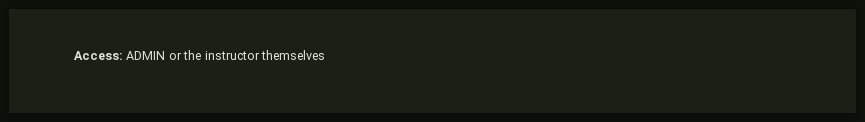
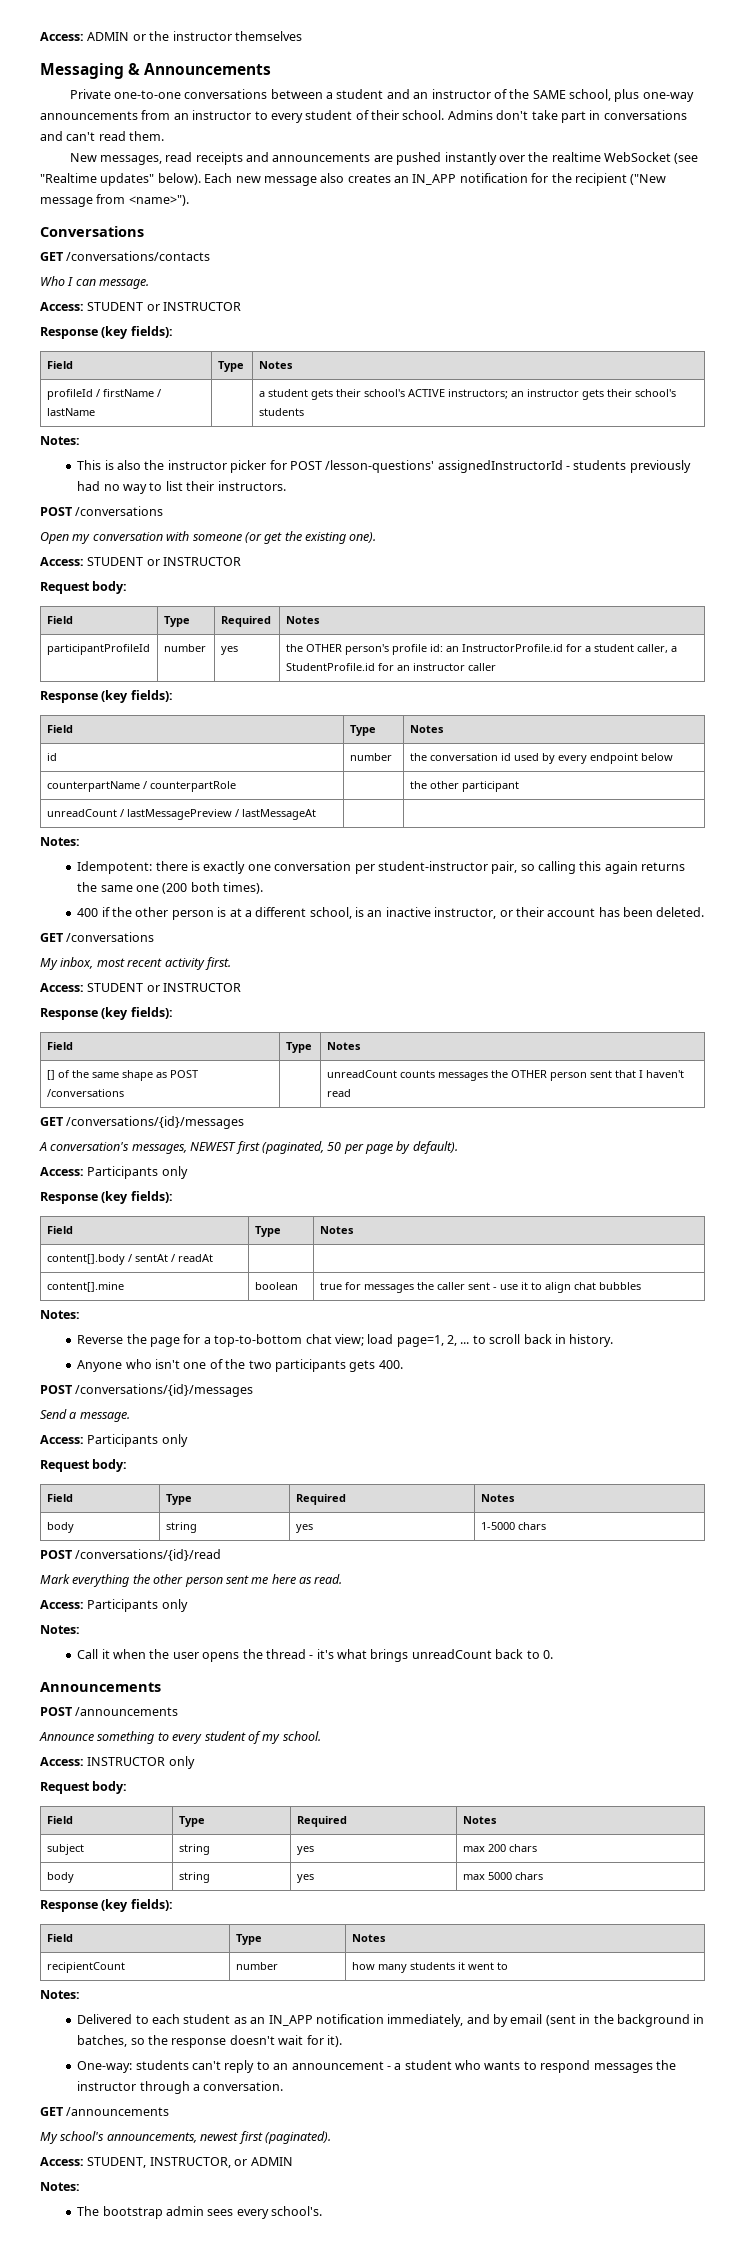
+ Messaging & Announcements
+ Private one-to-one conversations between a student and an instructor of the SAME school, plus one-way announcements from an instructor to every student of their school. Admins don't take part in conversations and can't read them.
+ New messages, read receipts and announcements are pushed instantly over the realtime WebSocket (see "Realtime updates" below). Each new message also creates an IN_APP notification for the recipient ("New message from <name>").
+ Conversations
+ GET /conversations/contacts
+ Who I can message.
+ Access: STUDENT or INSTRUCTOR
+ Response (key fields):
+ Field | Type | Notes
+ profileId / firstName / lastName | | a student gets their school's ACTIVE instructors; an instructor gets their school's students
+ Notes:
+ This is also the instructor picker for POST /lesson-questions' assignedInstructorId - students previously had no way to list their instructors.
+ POST /conversations
+ Open my conversation with someone (or get the existing one).
+ Access: STUDENT or INSTRUCTOR
+ Request body:
+ Field | Type | Required | Notes
+ participantProfileId | number | yes | the OTHER person's profile id: an InstructorProfile.id for a student caller, a StudentProfile.id for an instructor caller
+ Response (key fields):
+ Field | Type | Notes
+ id | number | the conversation id used by every endpoint below
+ counterpartName / counterpartRole | | the other participant
+ unreadCount / lastMessagePreview / lastMessageAt | |
+ Notes:
+ Idempotent: there is exactly one conversation per student-instructor pair, so calling this again returns the same one (200 both times).
+ 400 if the other person is at a different school, is an inactive instructor, or their account has been deleted.
+ GET /conversations
+ My inbox, most recent activity first.
+ Access: STUDENT or INSTRUCTOR
+ Response (key fields):
+ Field | Type | Notes
+ [] of the same shape as POST /conversations | | unreadCount counts messages the OTHER person sent that I haven't read
+ GET /conversations/{id}/messages
+ A conversation's messages, NEWEST first (paginated, 50 per page by default).
+ Access: Participants only
+ Response (key fields):
+ Field | Type | Notes
+ content[].body / sentAt / readAt | |
+ content[].mine | boolean | true for messages the caller sent - use it to align chat bubbles
+ Notes:
+ Reverse the page for a top-to-bottom chat view; load page=1, 2, ... to scroll back in history.
+ Anyone who isn't one of the two participants gets 400.
+ POST /conversations/{id}/messages
+ Send a message.
+ Access: Participants only
+ Request body:
+ Field | Type | Required | Notes
+ body | string | yes | 1-5000 chars
+ POST /conversations/{id}/read
+ Mark everything the other person sent me here as read.
+ Access: Participants only
+ Notes:
+ Call it when the user opens the thread - it's what brings unreadCount back to 0.
+ Announcements
+ POST /announcements
+ Announce something to every student of my school.
+ Access: INSTRUCTOR only
+ Request body:
+ Field | Type | Required | Notes
+ subject | string | yes | max 200 chars
+ body | string | yes | max 5000 chars
+ Response (key fields):
+ Field | Type | Notes
+ recipientCount | number | how many students it went to
+ Notes:
+ Delivered to each student as an IN_APP notification immediately, and by email (sent in the background in batches, so the response doesn't wait for it).
+ One-way: students can't reply to an announcement - a student who wants to respond messages the instructor through a conversation.
+ GET /announcements
+ My school's announcements, newest first (paginated).
+ Access: STUDENT, INSTRUCTOR, or ADMIN
+ Notes:
+ The bootstrap admin sees every school's.

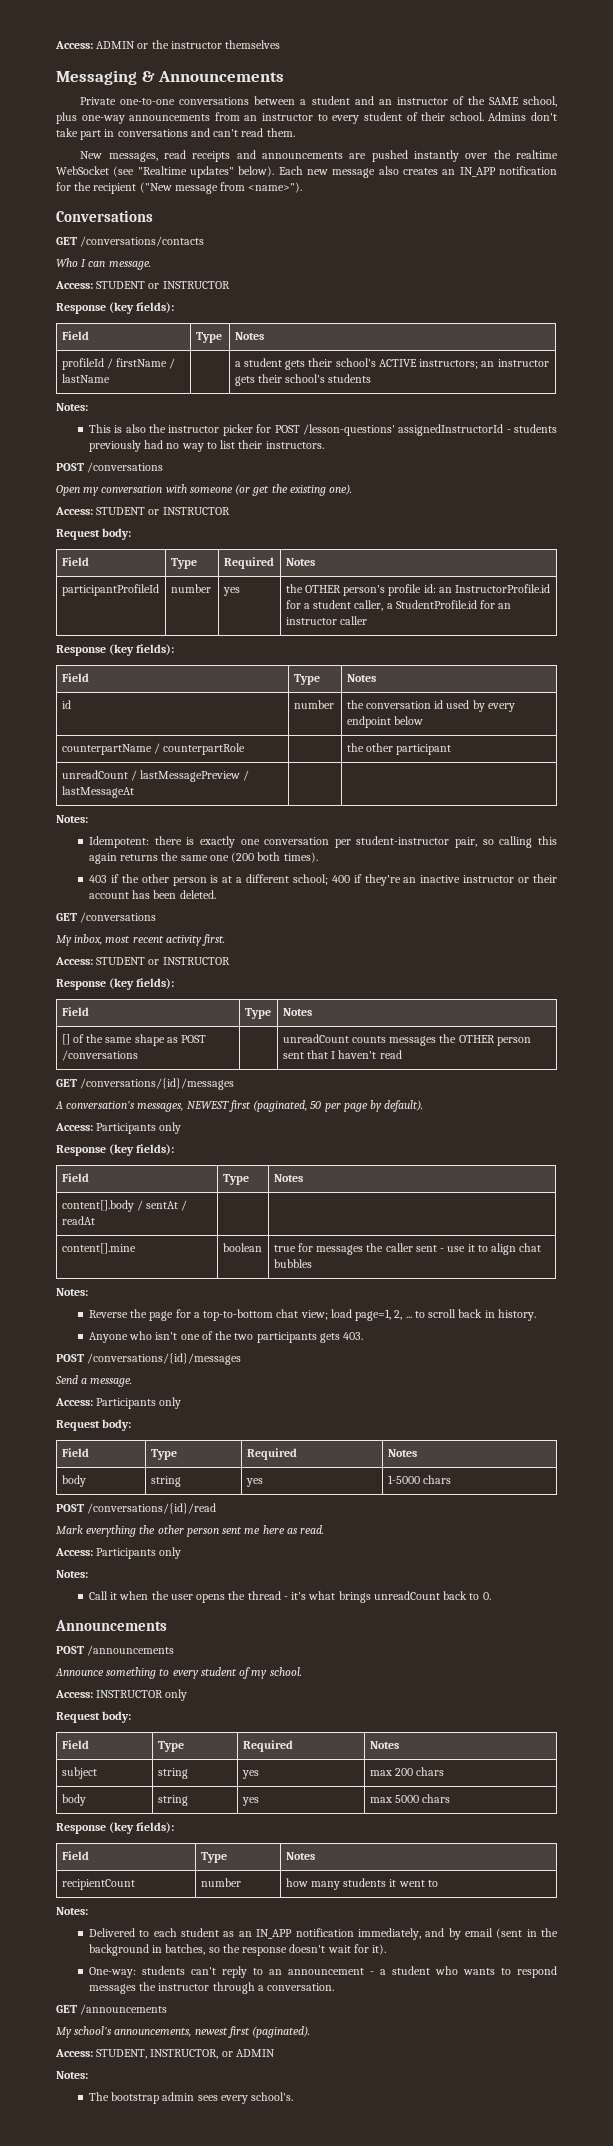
- 400 if the other person is at a different school, is an inactive instructor, or their account has been deleted.
+ 403 if the other person is at a different school; 400 if they're an inactive instructor or their account has been deleted.
- Anyone who isn't one of the two participants gets 400.
+ Anyone who isn't one of the two participants gets 403.

